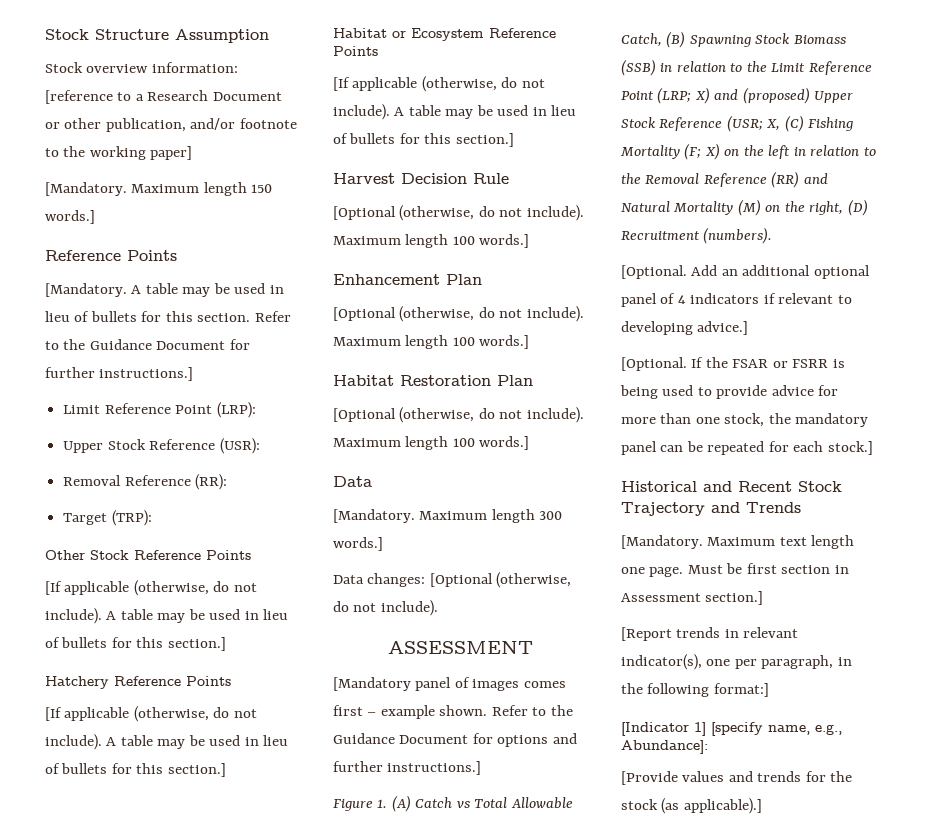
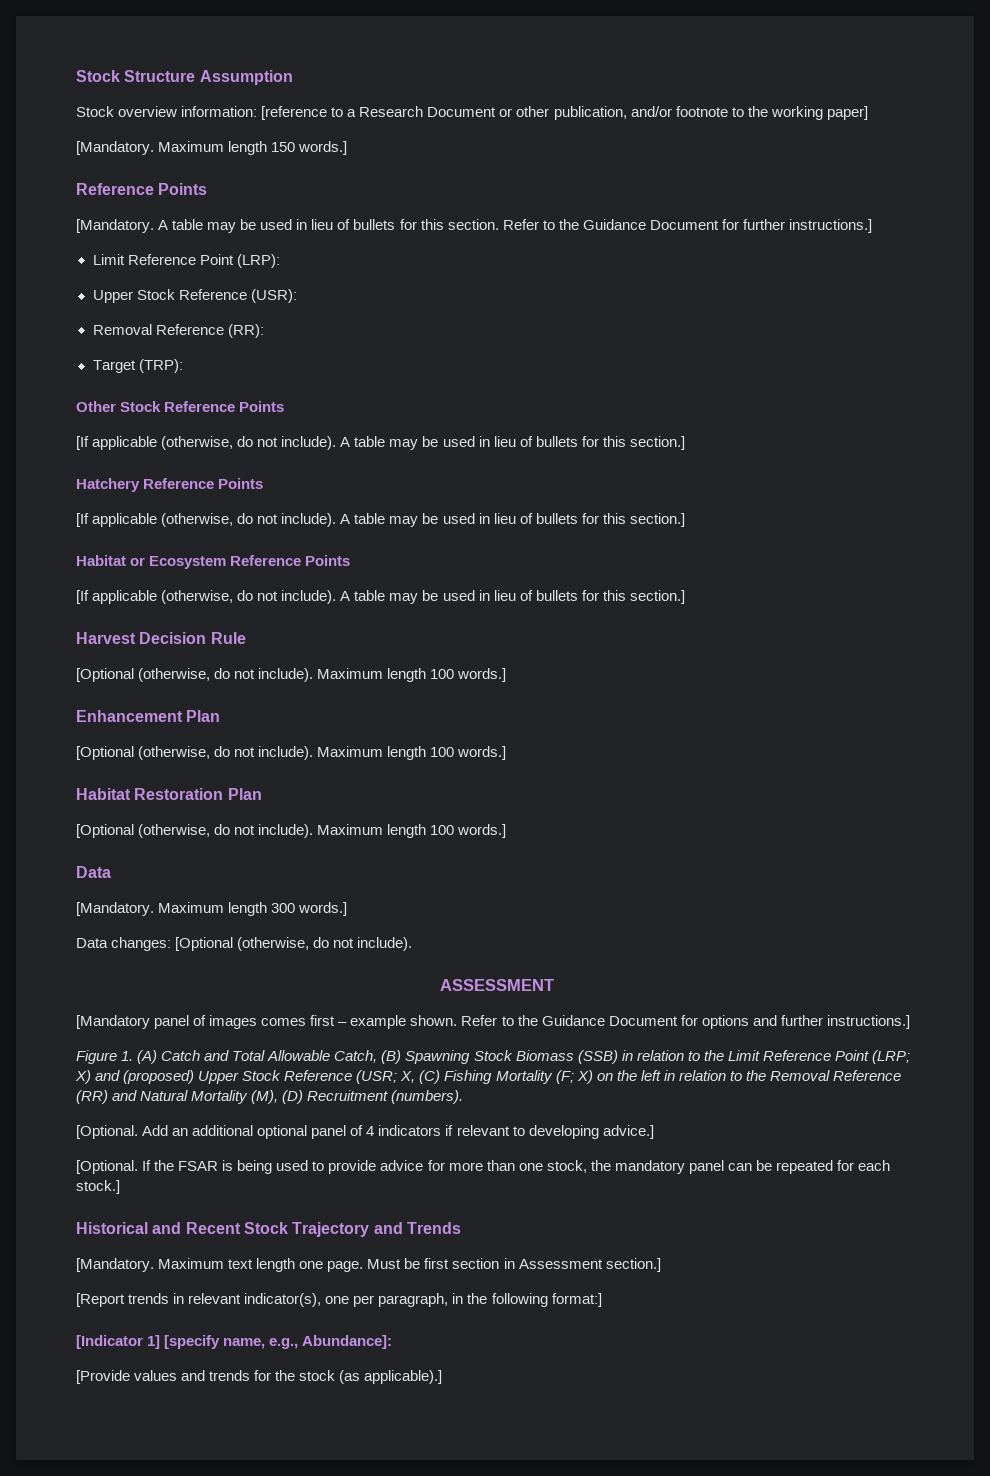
- Figure 1. (A) Catch vs Total Allowable Catch, (B) Spawning Stock Biomass (SSB) in relation to the Limit Reference Point (LRP; X) and (proposed) Upper Stock Reference (USR; X, (C) Fishing Mortality (F; X) on the left in relation to the Removal Reference (RR) and Natural Mortality (M) on the right, (D) Recruitment (numbers).
+ Figure 1. (A) Catch and Total Allowable Catch, (B) Spawning Stock Biomass (SSB) in relation to the Limit Reference Point (LRP; X) and (proposed) Upper Stock Reference (USR; X, (C) Fishing Mortality (F; X) on the left in relation to the Removal Reference (RR) and Natural Mortality (M), (D) Recruitment (numbers).
- If the FSAR or FSRR is being used to provide advice for more than one stock, the mandatory panel can be repeated for each stock.]
+ If the FSAR is being used to provide advice for more than one stock, the mandatory panel can be repeated for each stock.]

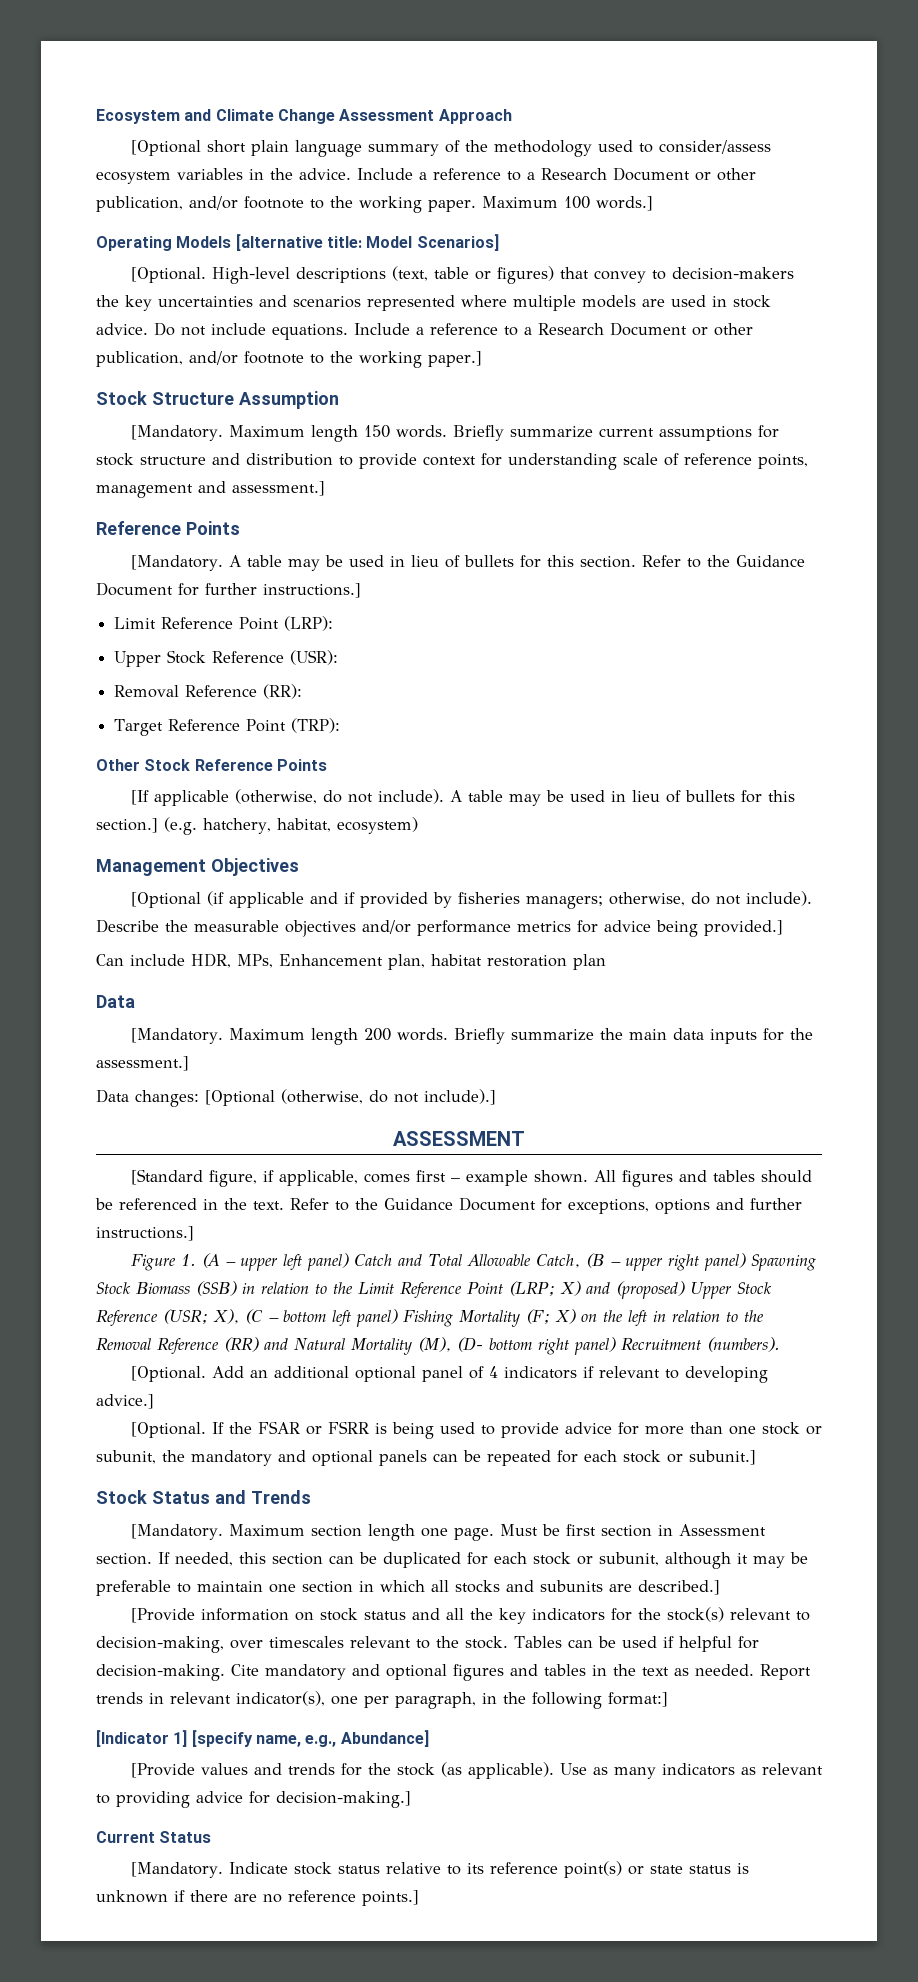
+ Ecosystem and Climate Change Assessment Approach
+ [Optional short plain language summary of the methodology used to consider/assess ecosystem variables in the advice. Include a reference to a Research Document or other publication, and/or footnote to the working paper. Maximum 100 words.]
+ Operating Models [alternative title: Model Scenarios]
+ [Optional. High-level descriptions (text, table or figures) that convey to decision-makers the key uncertainties and scenarios represented where multiple models are used in stock advice. Do not include equations. Include a reference to a Research Document or other publication, and/or footnote to the working paper.]
  Stock Structure Assumption
- Stock overview information: [reference to a Research Document or other publication, and/or footnote to the working paper]
- [Mandatory. Maximum length 150 words.]
+ [Mandatory. Maximum length 150 words. Briefly summarize current assumptions for stock structure and distribution to provide context for understanding scale of reference points, management and assessment.]
- Target (TRP):
+ Target Reference Point (TRP):
  Other Stock Reference Points
- [If applicable (otherwise, do not include). A table may be used in lieu of bullets for this section.]
- Hatchery Reference Points
- [If applicable (otherwise, do not include). A table may be used in lieu of bullets for this section.]
- Habitat or Ecosystem Reference Points
- [If applicable (otherwise, do not include). A table may be used in lieu of bullets for this section.]
- Harvest Decision Rule
- [Optional (otherwise, do not include). Maximum length 100 words.]
- Enhancement Plan
- [Optional (otherwise, do not include). Maximum length 100 words.]
- Habitat Restoration Plan
- [Optional (otherwise, do not include). Maximum length 100 words.]
+ [If applicable (otherwise, do not include). A table may be used in lieu of bullets for this section.] (e.g. hatchery, habitat, ecosystem)
+ Management Objectives
+ [Optional (if applicable and if provided by fisheries managers; otherwise, do not include). Describe the measurable objectives and/or performance metrics for advice being provided.]
+ Can include HDR, MPs, Enhancement plan, habitat restoration plan
  Data
- [Mandatory. Maximum length 300 words.]
+ [Mandatory. Maximum length 200 words. Briefly summarize the main data inputs for the assessment.]
- Data changes: [Optional (otherwise, do not include).
+ Data changes: [Optional (otherwise, do not include).]
- [Mandatory panel of images comes first – example shown.
+ [Standard figure, if applicable, comes first – example shown.
- Refer to the Guidance Document for options and further instructions.]
+ All figures and tables should be referenced in the text. Refer to the Guidance Document for exceptions, options and further instructions.]
- Figure 1. (A) Catch and Total Allowable Catch, (B) Spawning Stock Biomass (SSB) in relation to the Limit Reference Point (LRP; X) and (proposed) Upper Stock Reference (USR; X, (C) Fishing Mortality (F; X) on the left in relation to the Removal Reference (RR) and Natural Mortality (M), (D) Recruitment (numbers).
+ Figure 1. (A – upper left panel) Catch and Total Allowable Catch, (B – upper right panel) Spawning Stock Biomass (SSB) in relation to the Limit Reference Point (LRP; X) and (proposed) Upper Stock Reference (USR; X), (C – bottom left panel) Fishing Mortality (F; X) on the left in relation to the Removal Reference (RR) and Natural Mortality (M), (D- bottom right panel) Recruitment (numbers).
- If the FSAR is being used to provide advice for more than one stock, the mandatory panel can be repeated for each stock.]
- Historical and Recent Stock Trajectory and Trends
+ If the FSAR or FSRR is being used to provide advice for more than one stock or subunit, the mandatory and optional panels can be repeated for each stock or subunit.]
+ Stock Status and Trends
- Maximum text length one page.
+ Maximum section length one page.
- Must be first section in Assessment section.]
- [Report trends in relevant indicator(s), one per paragraph, in the following format:]
+ Must be first section in Assessment section. If needed, this section can be duplicated for each stock or subunit, although it may be preferable to maintain one section in which all stocks and subunits are described.]
+ [Provide information on stock status and all the key indicators for the stock(s) relevant to decision-making, over timescales relevant to the stock. Tables can be used if helpful for decision-making. Cite mandatory and optional figures and tables in the text as needed. Report trends in relevant indicator(s), one per paragraph, in the following format:]
- [Indicator 1] [specify name, e.g., Abundance]:
+ [Indicator 1] [specify name, e.g., Abundance]
- [Provide values and trends for the stock (as applicable).]
+ [Provide values and trends for the stock (as applicable). Use as many indicators as relevant to providing advice for decision-making.]
+ Current Status
+ [Mandatory. Indicate stock status relative to its reference point(s) or state status is unknown if there are no reference points.]

